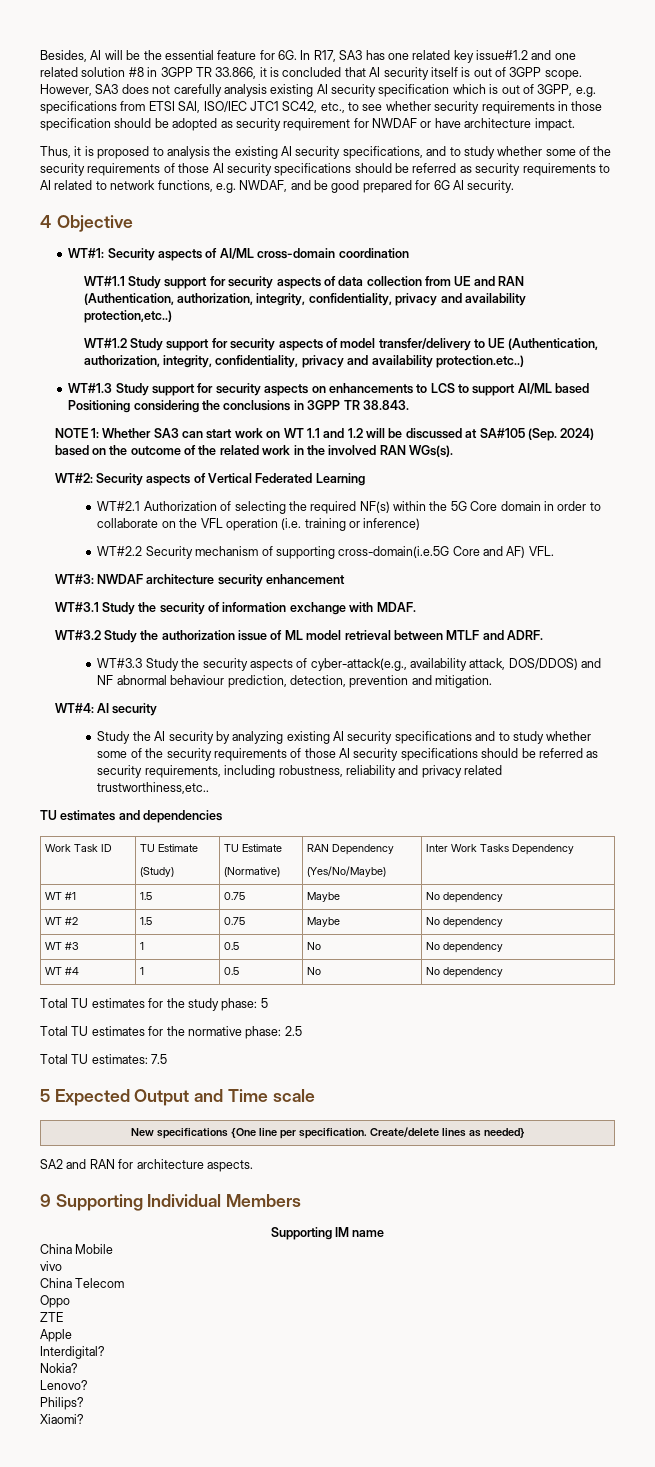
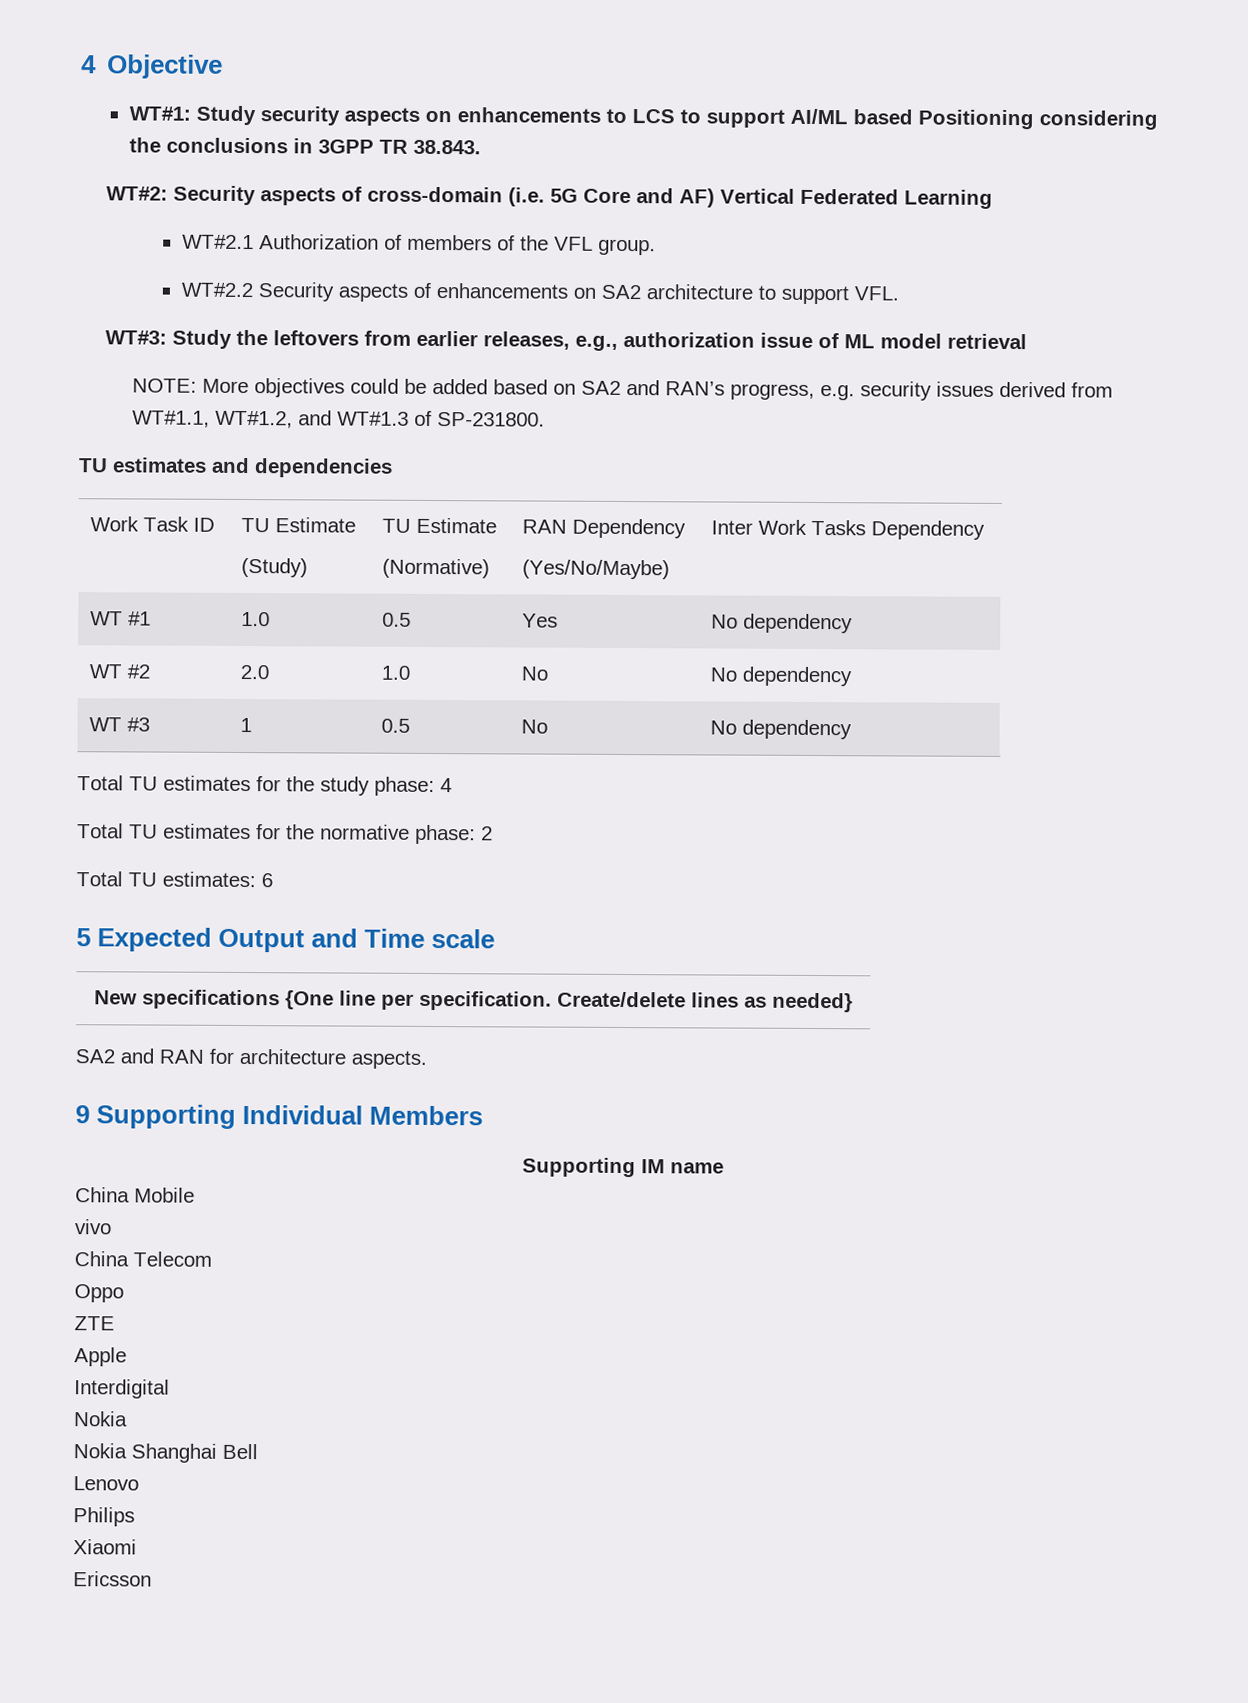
- Besides, AI will be the essential feature for 6G. In R17, SA3 has one related key issue#1.2 and one related solution #8 in 3GPP TR 33.866, it is concluded that AI security itself is out of 3GPP scope. However, SA3 does not carefully analysis existing AI security specification which is out of 3GPP, e.g. specifications from ETSI SAI, ISO/IEC JTC1 SC42, etc., to see whether security requirements in those specification should be adopted as security requirement for NWDAF or have architecture impact.
- Thus, it is proposed to analysis the existing AI security specifications, and to study whether some of the security requirements of those AI security specifications should be referred as security requirements to AI related to network functions, e.g. NWDAF, and be good prepared for 6G AI security.
  4 Objective
- WT#1: Security aspects of AI/ML cross-domain coordination
- WT#1.1 Study support for security aspects of data collection from UE and RAN (Authentication, authorization, integrity, confidentiality, privacy and availability protection,etc..)
- WT#1.2 Study support for security aspects of model transfer/delivery to UE (Authentication, authorization, integrity, confidentiality, privacy and availability protection.etc..)
- WT#1.3 Study support for security aspects on enhancements to LCS to support AI/ML based Positioning considering the conclusions in 3GPP TR 38.843.
+ WT#1: Study security aspects on enhancements to LCS to support AI/ML based Positioning considering the conclusions in 3GPP TR 38.843.
- NOTE 1: Whether SA3 can start work on WT 1.1 and 1.2 will be discussed at SA#105 (Sep. 2024) based on the outcome of the related work in the involved RAN WGs(s).
- WT#2: Security aspects of Vertical Federated Learning
+ WT#2: Security aspects of cross-domain (i.e. 5G Core and AF) Vertical Federated Learning
- WT#2.1 Authorization of selecting the required NF(s) within the 5G Core domain in order to collaborate on the VFL operation (i.e. training or inference)
- WT#2.2 Security mechanism of supporting cross-domain(i.e.5G Core and AF) VFL.
- WT#3: NWDAF architecture security enhancement
- WT#3.1 Study the security of information exchange with MDAF.
- WT#3.2 Study the authorization issue of ML model retrieval between MTLF and ADRF.
- WT#3.3 Study the security aspects of cyber-attack(e.g., availability attack, DOS/DDOS) and NF abnormal behaviour prediction, detection, prevention and mitigation.
- WT#4: AI security
- Study the AI security by analyzing existing AI security specifications and to study whether some of the security requirements of those AI security specifications should be referred as security requirements, including robustness, reliability and privacy related trustworthiness,etc..
+ WT#2.1 Authorization of members of the VFL group.
+ WT#2.2 Security aspects of enhancements on SA2 architecture to support VFL.
+ WT#3: Study the leftovers from earlier releases, e.g., authorization issue of ML model retrieval
+ NOTE: More objectives could be added based on SA2 and RAN’s progress, e.g. security issues derived from WT#1.1, WT#1.2, and WT#1.3 of SP-231800.
- WT #1 | 1.5 | 0.75 | Maybe | No dependency
+ WT #1 | 1.0 | 0.5 | Yes | No dependency
- WT #2 | 1.5 | 0.75 | Maybe | No dependency
- WT #3 | 1 | 0.5 | No | No dependency
+ WT #2 | 2.0 | 1.0 | No | No dependency
- WT #4 | 1 | 0.5 | No | No dependency
+ WT #3 | 1 | 0.5 | No | No dependency
- Total TU estimates for the study phase: 5
+ Total TU estimates for the study phase: 4
- Total TU estimates for the normative phase: 2.5
+ Total TU estimates for the normative phase: 2
- Total TU estimates: 7.5
+ Total TU estimates: 6
- Interdigital?
- Nokia?
- Lenovo?
- Philips?
- Xiaomi?
+ Interdigital
+ Nokia
+ Nokia Shanghai Bell
+ Lenovo
+ Philips
+ Xiaomi
+ Ericsson

